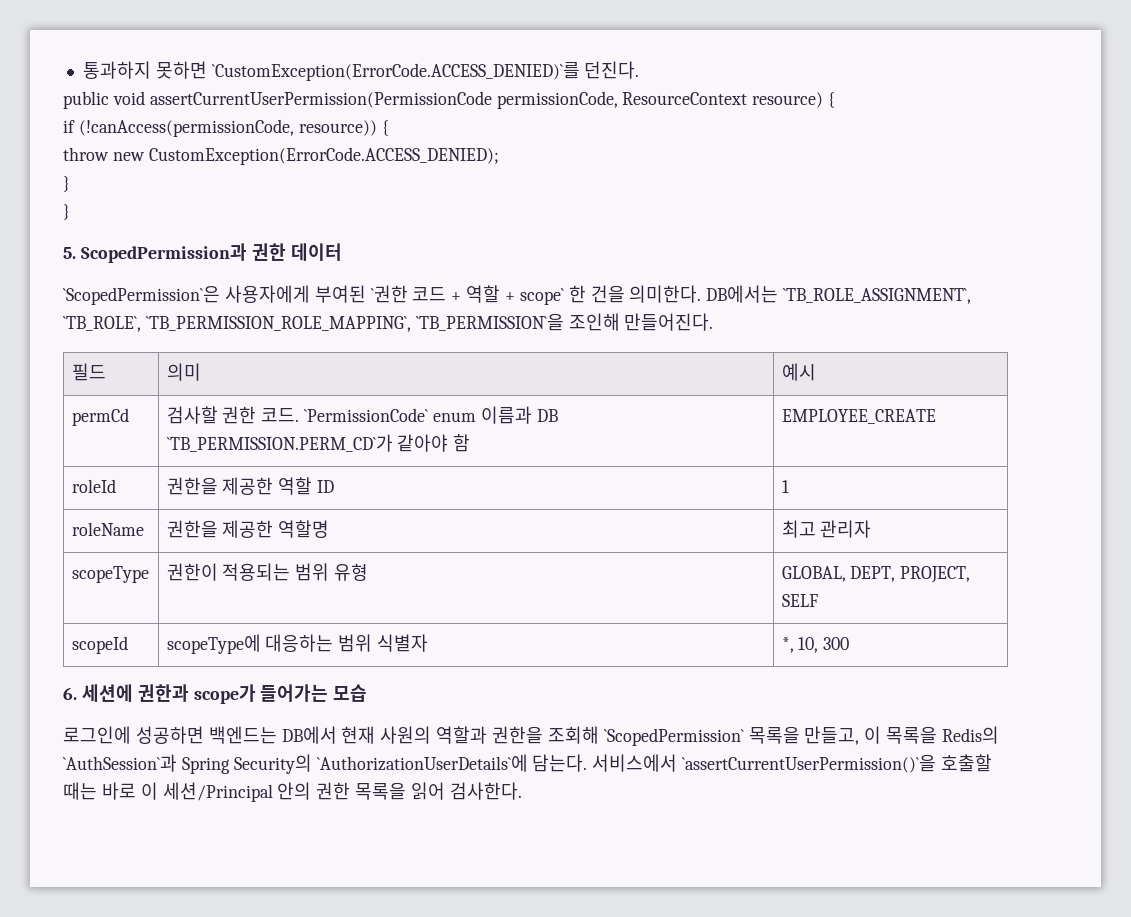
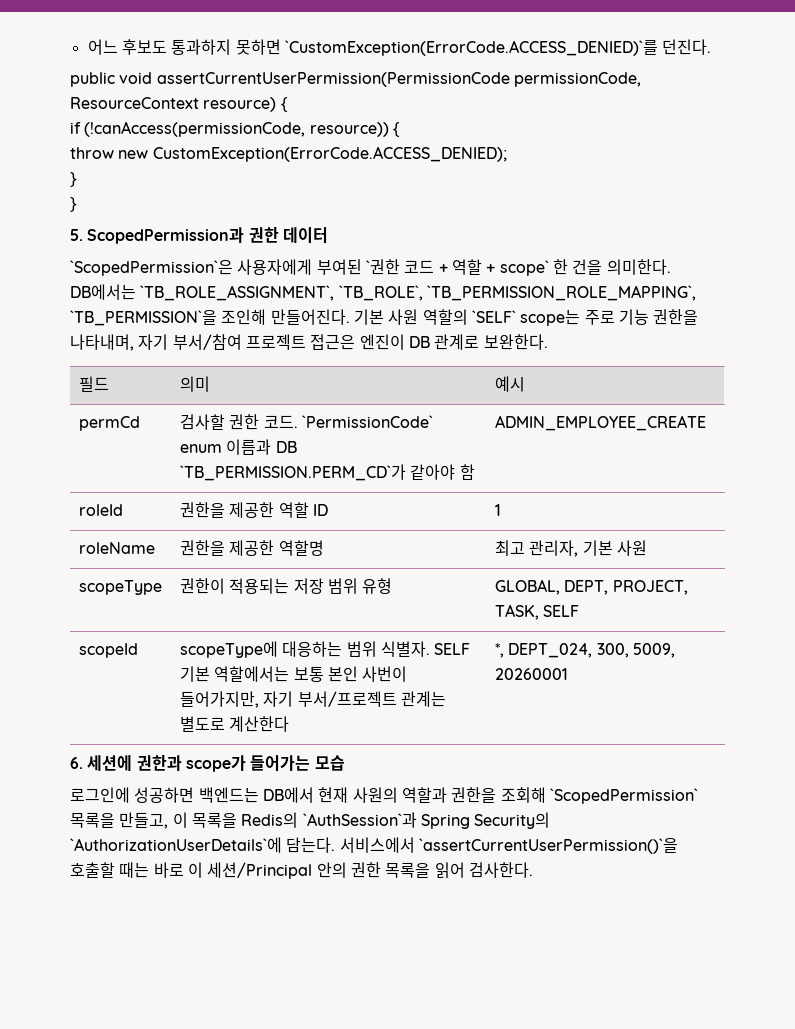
- 통과하지 못하면 `CustomException(ErrorCode.ACCESS_DENIED)`를 던진다.
+ 어느 후보도 통과하지 못하면 `CustomException(ErrorCode.ACCESS_DENIED)`를 던진다.
+ 기본 사원 역할의 `SELF` scope는 주로 기능 권한을 나타내며, 자기 부서/참여 프로젝트 접근은 엔진이 DB 관계로 보완한다.
- permCd | 검사할 권한 코드. `PermissionCode` enum 이름과 DB `TB_PERMISSION.PERM_CD`가 같아야 함 | EMPLOYEE_CREATE
+ permCd | 검사할 권한 코드. `PermissionCode` enum 이름과 DB `TB_PERMISSION.PERM_CD`가 같아야 함 | ADMIN_EMPLOYEE_CREATE
- roleName | 권한을 제공한 역할명 | 최고 관리자
+ roleName | 권한을 제공한 역할명 | 최고 관리자, 기본 사원
- scopeType | 권한이 적용되는 범위 유형 | GLOBAL, DEPT, PROJECT, SELF
+ scopeType | 권한이 적용되는 저장 범위 유형 | GLOBAL, DEPT, PROJECT, TASK, SELF
- scopeId | scopeType에 대응하는 범위 식별자 | *, 10, 300
+ scopeId | scopeType에 대응하는 범위 식별자. SELF 기본 역할에서는 보통 본인 사번이 들어가지만, 자기 부서/프로젝트 관계는 별도로 계산한다 | *, DEPT_024, 300, 5009, 20260001

